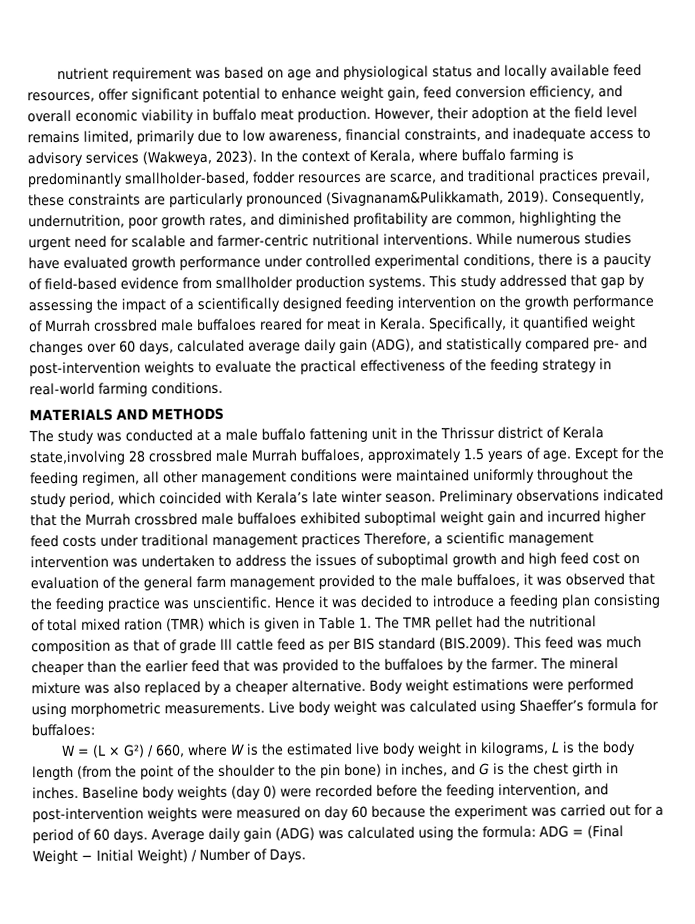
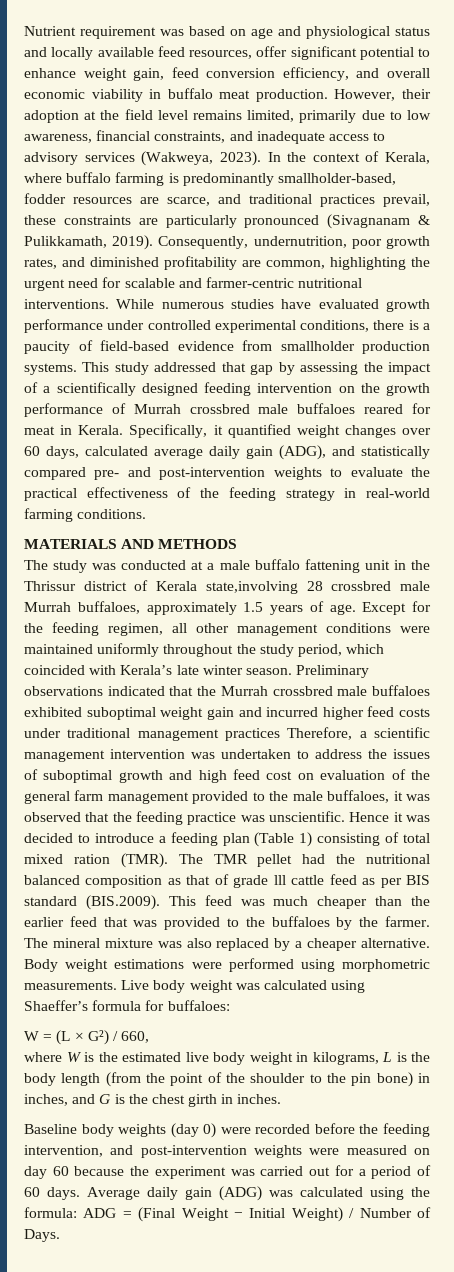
- nutrient requirement was based on age and physiological status and locally available feed resources, offer significant potential to enhance weight gain, feed conversion efficiency, and overall economic viability in buffalo meat production.
+ Nutrient requirement was based on age and physiological status and locally available feed resources, offer significant potential to enhance weight gain, feed conversion efficiency, and overall economic viability in buffalo meat production.
- In the context of Kerala, where buffalo farming is predominantly smallholder-based, fodder resources are scarce, and traditional practices prevail, these constraints are particularly pronounced (Sivagnanam&Pulikkamath, 2019).
+ In the context of Kerala, where buffalo farming is predominantly smallholder-based, fodder resources are scarce, and traditional practices prevail, these constraints are particularly pronounced (Sivagnanam & Pulikkamath, 2019).
- Hence it was decided to introduce a feeding plan consisting of total mixed ration (TMR) which is given in Table 1. The TMR pellet had the nutritional composition as that of grade lll cattle feed as per BIS standard (BIS.2009). This feed was much cheaper than the earlier feed that was provided to the buffaloes by the farmer.
+ Hence it was decided to introduce a feeding plan (Table 1) consisting of total mixed ration (TMR). The TMR pellet had the nutritional balanced composition as that of grade lll cattle feed as per BIS standard (BIS.2009). This feed was much cheaper than the earlier feed that was provided to the buffaloes by the farmer.
- W = (L × G²) / 660, where W is the estimated live body weight in kilograms, L is the body length (from the point of the shoulder to the pin bone) in inches, and G is the chest girth in inches. Baseline body weights (day 0) were recorded before the feeding intervention, and post-intervention weights were measured on day 60 because the experiment was carried out for a period of 60 days.
+ W = (L × G²) / 660,
+ where W is the estimated live body weight in kilograms, L is the body length (from the point of the shoulder to the pin bone) in inches, and G is the chest girth in inches.
+ Baseline body weights (day 0) were recorded before the feeding intervention, and post-intervention weights were measured on day 60 because the experiment was carried out for a period of 60 days.

